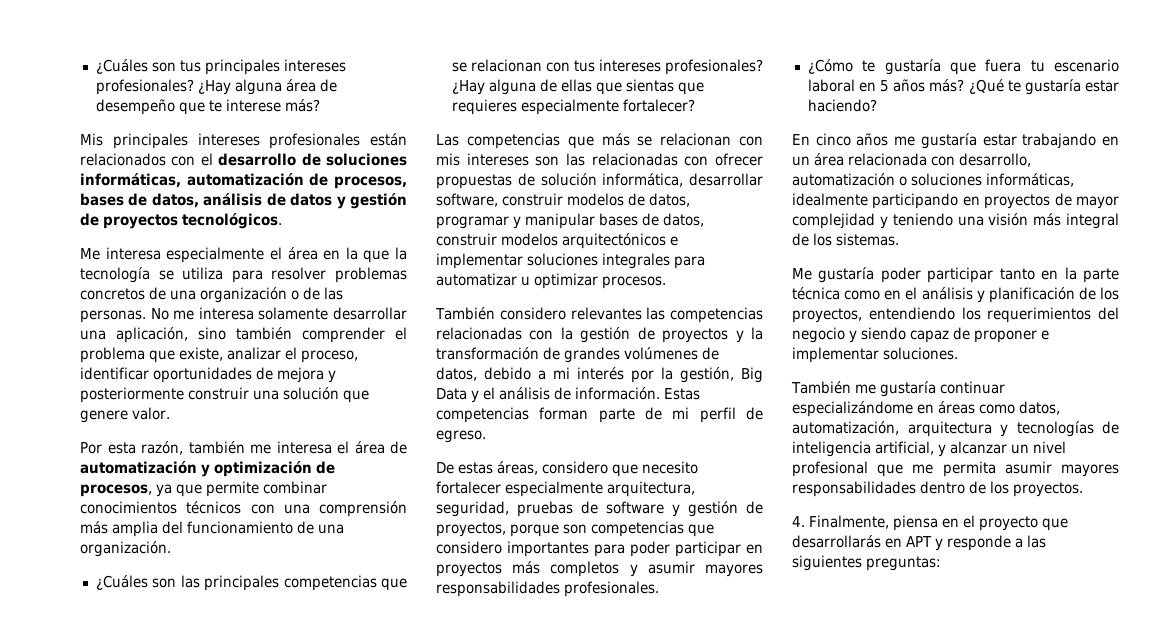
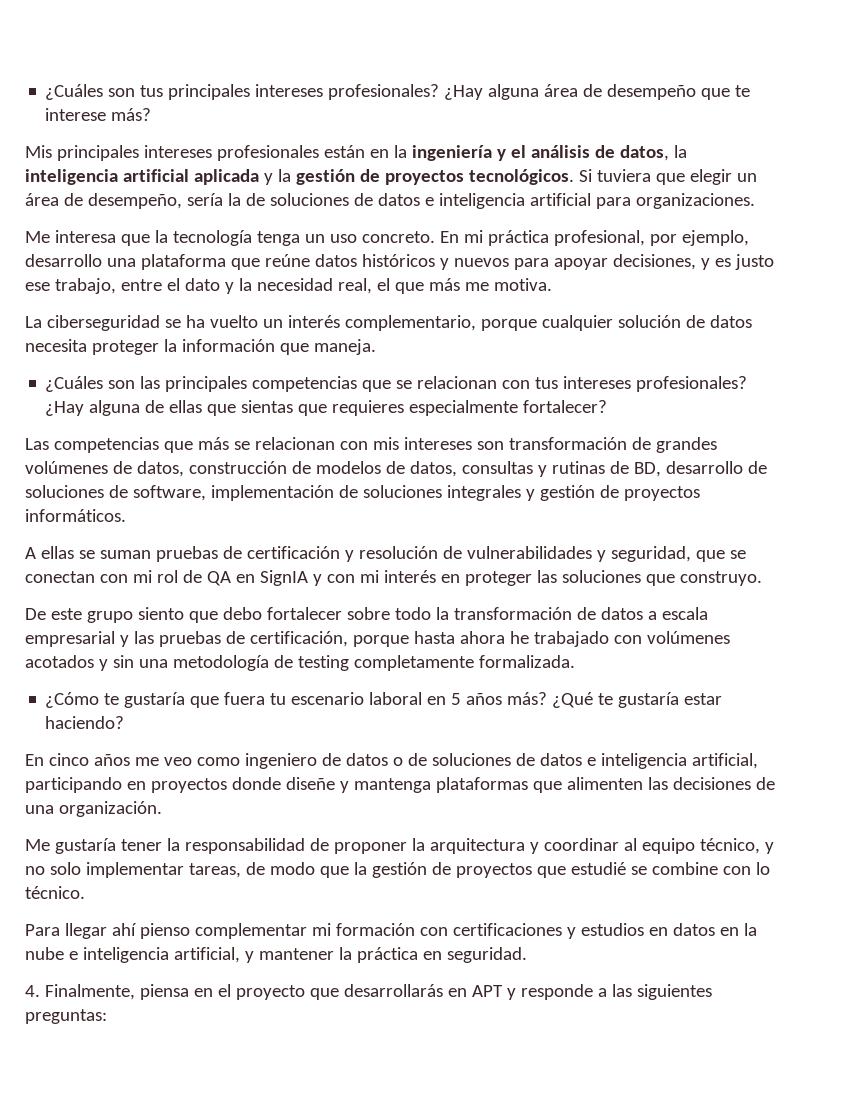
- Mis principales intereses profesionales están relacionados con el desarrollo de soluciones informáticas, automatización de procesos, bases de datos, análisis de datos y gestión de proyectos tecnológicos.
- Me interesa especialmente el área en la que la tecnología se utiliza para resolver problemas concretos de una organización o de las personas. No me interesa solamente desarrollar una aplicación, sino también comprender el problema que existe, analizar el proceso, identificar oportunidades de mejora y posteriormente construir una solución que genere valor.
- Por esta razón, también me interesa el área de automatización y optimización de procesos, ya que permite combinar conocimientos técnicos con una comprensión más amplia del funcionamiento de una organización.
+ Mis principales intereses profesionales están en la ingeniería y el análisis de datos, la inteligencia artificial aplicada y la gestión de proyectos tecnológicos. Si tuviera que elegir un área de desempeño, sería la de soluciones de datos e inteligencia artificial para organizaciones.
+ Me interesa que la tecnología tenga un uso concreto. En mi práctica profesional, por ejemplo, desarrollo una plataforma que reúne datos históricos y nuevos para apoyar decisiones, y es justo ese trabajo, entre el dato y la necesidad real, el que más me motiva.
+ La ciberseguridad se ha vuelto un interés complementario, porque cualquier solución de datos necesita proteger la información que maneja.
- Las competencias que más se relacionan con mis intereses son las relacionadas con ofrecer propuestas de solución informática, desarrollar software, construir modelos de datos, programar y manipular bases de datos, construir modelos arquitectónicos e implementar soluciones integrales para automatizar u optimizar procesos.
- También considero relevantes las competencias relacionadas con la gestión de proyectos y la transformación de grandes volúmenes de datos, debido a mi interés por la gestión, Big Data y el análisis de información. Estas competencias forman parte de mi perfil de egreso.
- De estas áreas, considero que necesito fortalecer especialmente arquitectura, seguridad, pruebas de software y gestión de proyectos, porque son competencias que considero importantes para poder participar en proyectos más completos y asumir mayores responsabilidades profesionales.
+ Las competencias que más se relacionan con mis intereses son transformación de grandes volúmenes de datos, construcción de modelos de datos, consultas y rutinas de BD, desarrollo de soluciones de software, implementación de soluciones integrales y gestión de proyectos informáticos.
+ A ellas se suman pruebas de certificación y resolución de vulnerabilidades y seguridad, que se conectan con mi rol de QA en SignIA y con mi interés en proteger las soluciones que construyo.
+ De este grupo siento que debo fortalecer sobre todo la transformación de datos a escala empresarial y las pruebas de certificación, porque hasta ahora he trabajado con volúmenes acotados y sin una metodología de testing completamente formalizada.
- En cinco años me gustaría estar trabajando en un área relacionada con desarrollo, automatización o soluciones informáticas, idealmente participando en proyectos de mayor complejidad y teniendo una visión más integral de los sistemas.
- Me gustaría poder participar tanto en la parte técnica como en el análisis y planificación de los proyectos, entendiendo los requerimientos del negocio y siendo capaz de proponer e implementar soluciones.
- También me gustaría continuar especializándome en áreas como datos, automatización, arquitectura y tecnologías de inteligencia artificial, y alcanzar un nivel profesional que me permita asumir mayores responsabilidades dentro de los proyectos.
+ En cinco años me veo como ingeniero de datos o de soluciones de datos e inteligencia artificial, participando en proyectos donde diseñe y mantenga plataformas que alimenten las decisiones de una organización.
+ Me gustaría tener la responsabilidad de proponer la arquitectura y coordinar al equipo técnico, y no solo implementar tareas, de modo que la gestión de proyectos que estudié se combine con lo técnico.
+ Para llegar ahí pienso complementar mi formación con certificaciones y estudios en datos en la nube e inteligencia artificial, y mantener la práctica en seguridad.

